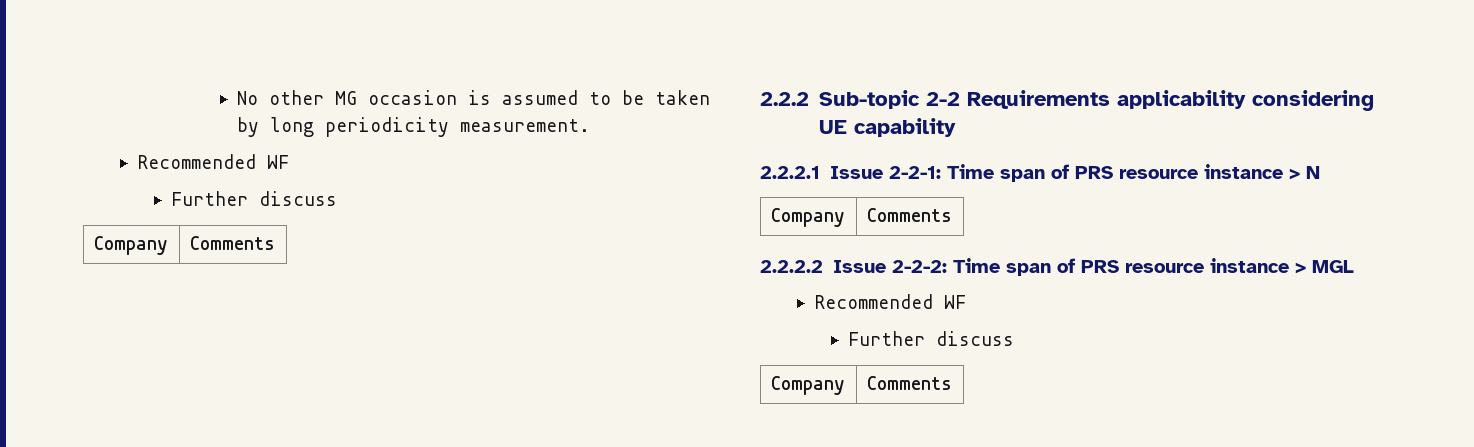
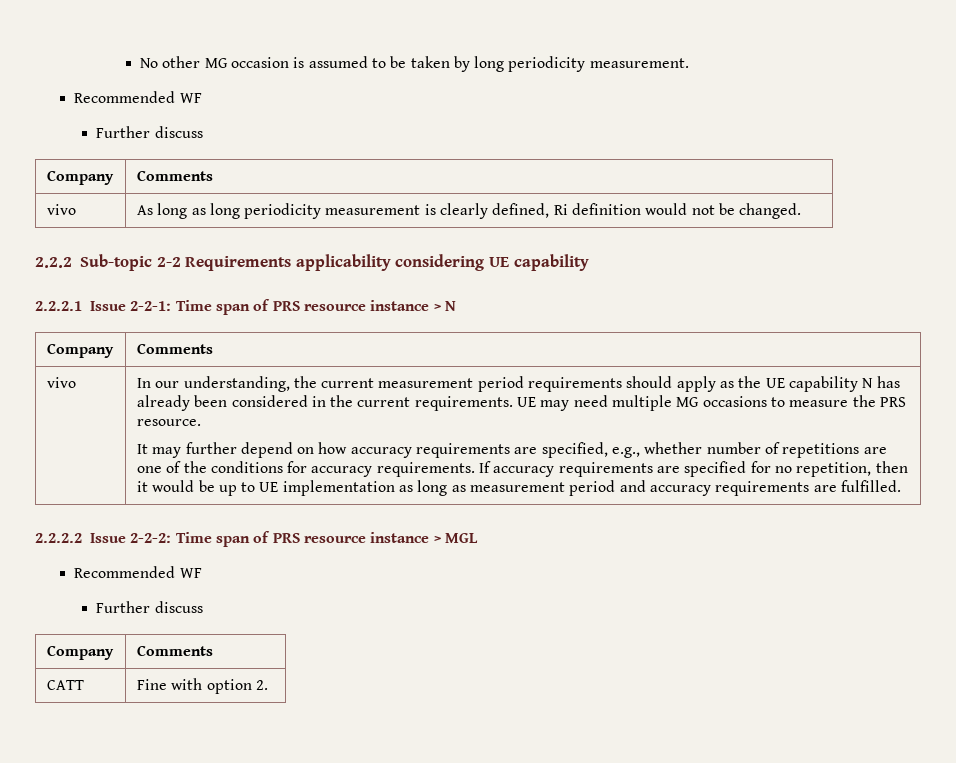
+ vivo | As long as long periodicity measurement is clearly defined, Ri definition would not be changed.
+ vivo | In our understanding, the current measurement period requirements should apply as the UE capability N has already been considered in the current requirements. UE may need multiple MG occasions to measure the PRS resource.
+ It may further depend on how accuracy requirements are specified, e.g., whether number of repetitions are one of the conditions for accuracy requirements. If accuracy requirements are specified for no repetition, then it would be up to UE implementation as long as measurement period and accuracy requirements are fulfilled.
+ CATT | Fine with option 2.

